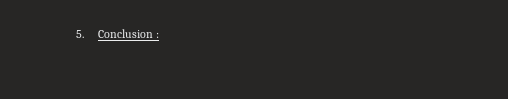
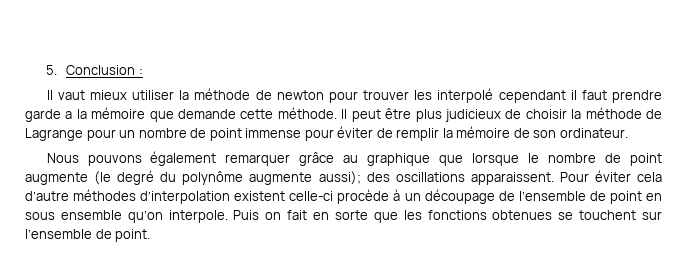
+ Il vaut mieux utiliser la méthode de newton pour trouver les interpolé cependant il faut prendre garde a la mémoire que demande cette méthode. Il peut être plus judicieux de choisir la méthode de Lagrange pour un nombre de point immense pour éviter de remplir la mémoire de son ordinateur.
+ Nous pouvons également remarquer grâce au graphique que lorsque le nombre de point augmente (le degré du polynôme augmente aussi); des oscillations apparaissent. Pour éviter cela d’autre méthodes d’interpolation existent celle-ci procède à un découpage de l’ensemble de point en sous ensemble qu’on interpole. Puis on fait en sorte que les fonctions obtenues se touchent sur l’ensemble de point.

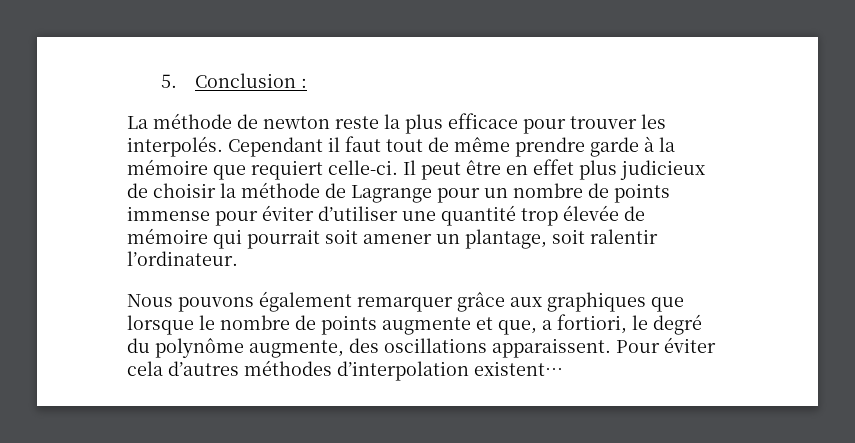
- Il vaut mieux utiliser la méthode de newton pour trouver les interpolé cependant il faut prendre garde a la mémoire que demande cette méthode.
+ La méthode de newton reste la plus efficace pour trouver les interpolés. Cependant il faut tout de même prendre garde à la mémoire que requiert celle-ci.
- Il peut être plus judicieux de choisir la méthode de Lagrange pour un nombre de point immense pour éviter de remplir la mémoire de son ordinateur.
+ Il peut être en effet plus judicieux de choisir la méthode de Lagrange pour un nombre de points immense pour éviter d’utiliser une quantité trop élevée de mémoire qui pourrait soit amener un plantage, soit ralentir l’ordinateur.
- Nous pouvons également remarquer grâce au graphique que lorsque le nombre de point augmente (le degré du polynôme augmente aussi); des oscillations apparaissent.
+ Nous pouvons également remarquer grâce aux graphiques que lorsque le nombre de points augmente et que, a fortiori, le degré du polynôme augmente, des oscillations apparaissent.
- Pour éviter cela d’autre méthodes d’interpolation existent celle-ci procède à un découpage de l’ensemble de point en sous ensemble qu’on interpole. Puis on fait en sorte que les fonctions obtenues se touchent sur l’ensemble de point.
+ Pour éviter cela d’autres méthodes d’interpolation existent…

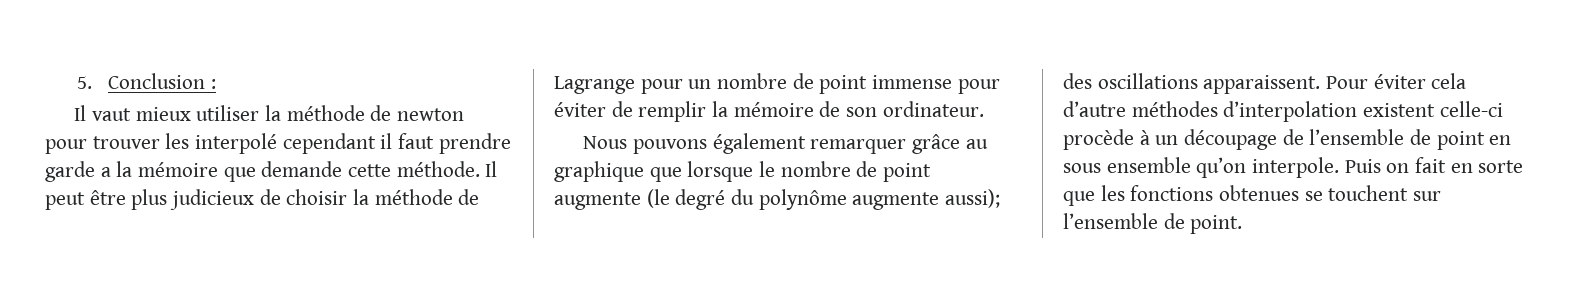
- La méthode de newton reste la plus efficace pour trouver les interpolés. Cependant il faut tout de même prendre garde à la mémoire que requiert celle-ci.
+ Il vaut mieux utiliser la méthode de newton pour trouver les interpolé cependant il faut prendre garde a la mémoire que demande cette méthode.
- Il peut être en effet plus judicieux de choisir la méthode de Lagrange pour un nombre de points immense pour éviter d’utiliser une quantité trop élevée de mémoire qui pourrait soit amener un plantage, soit ralentir l’ordinateur.
+ Il peut être plus judicieux de choisir la méthode de Lagrange pour un nombre de point immense pour éviter de remplir la mémoire de son ordinateur.
- Nous pouvons également remarquer grâce aux graphiques que lorsque le nombre de points augmente et que, a fortiori, le degré du polynôme augmente, des oscillations apparaissent.
+ Nous pouvons également remarquer grâce au graphique que lorsque le nombre de point augmente (le degré du polynôme augmente aussi); des oscillations apparaissent.
- Pour éviter cela d’autres méthodes d’interpolation existent…
+ Pour éviter cela d’autre méthodes d’interpolation existent celle-ci procède à un découpage de l’ensemble de point en sous ensemble qu’on interpole. Puis on fait en sorte que les fonctions obtenues se touchent sur l’ensemble de point.

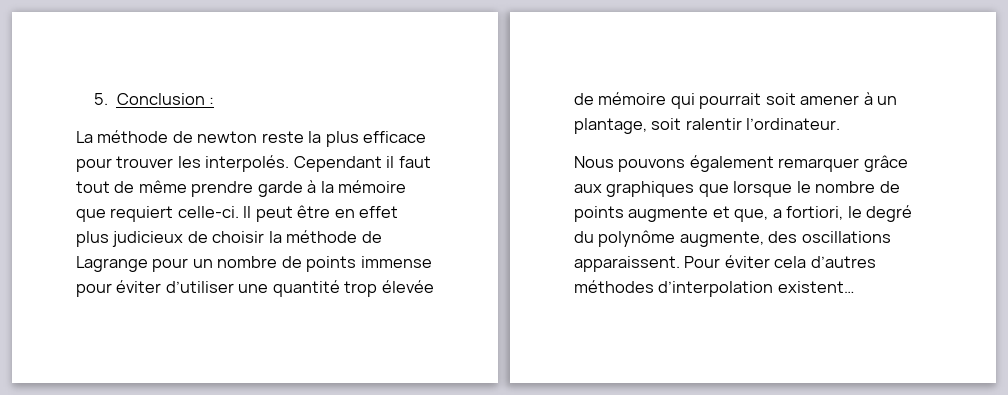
- Il vaut mieux utiliser la méthode de newton pour trouver les interpolé cependant il faut prendre garde a la mémoire que demande cette méthode.
+ La méthode de newton reste la plus efficace pour trouver les interpolés. Cependant il faut tout de même prendre garde à la mémoire que requiert celle-ci.
- Il peut être plus judicieux de choisir la méthode de Lagrange pour un nombre de point immense pour éviter de remplir la mémoire de son ordinateur.
+ Il peut être en effet plus judicieux de choisir la méthode de Lagrange pour un nombre de points immense pour éviter d’utiliser une quantité trop élevée de mémoire qui pourrait soit amener à un plantage, soit ralentir l’ordinateur.
- Nous pouvons également remarquer grâce au graphique que lorsque le nombre de point augmente (le degré du polynôme augmente aussi); des oscillations apparaissent.
+ Nous pouvons également remarquer grâce aux graphiques que lorsque le nombre de points augmente et que, a fortiori, le degré du polynôme augmente, des oscillations apparaissent.
- Pour éviter cela d’autre méthodes d’interpolation existent celle-ci procède à un découpage de l’ensemble de point en sous ensemble qu’on interpole. Puis on fait en sorte que les fonctions obtenues se touchent sur l’ensemble de point.
+ Pour éviter cela d’autres méthodes d’interpolation existent…

